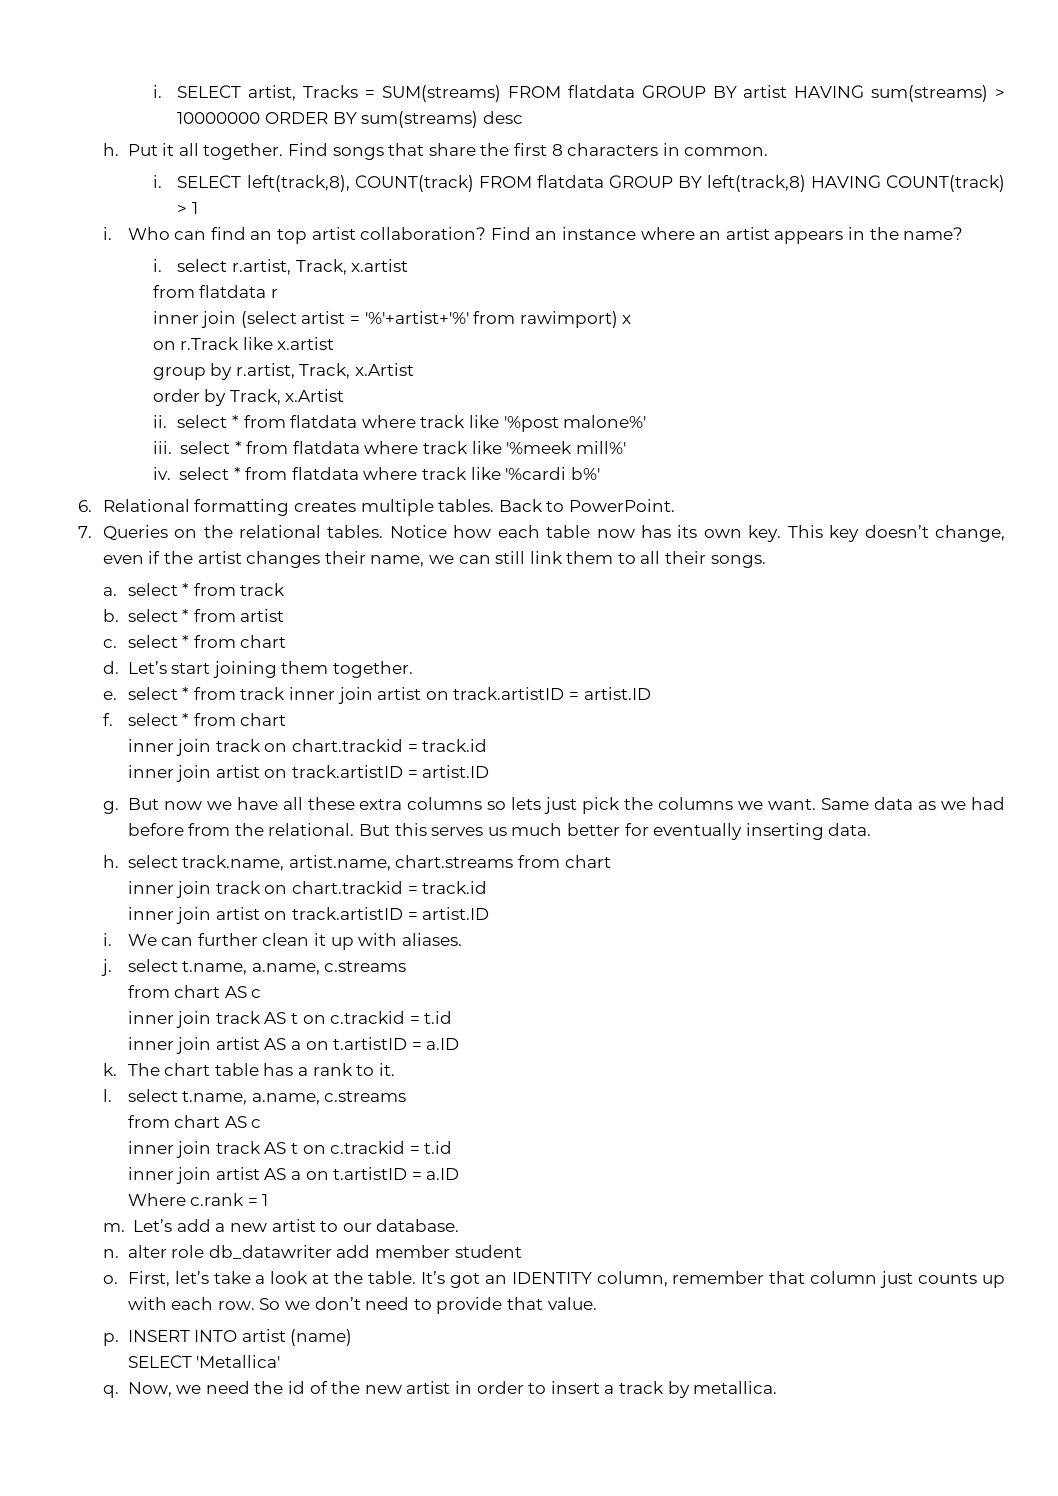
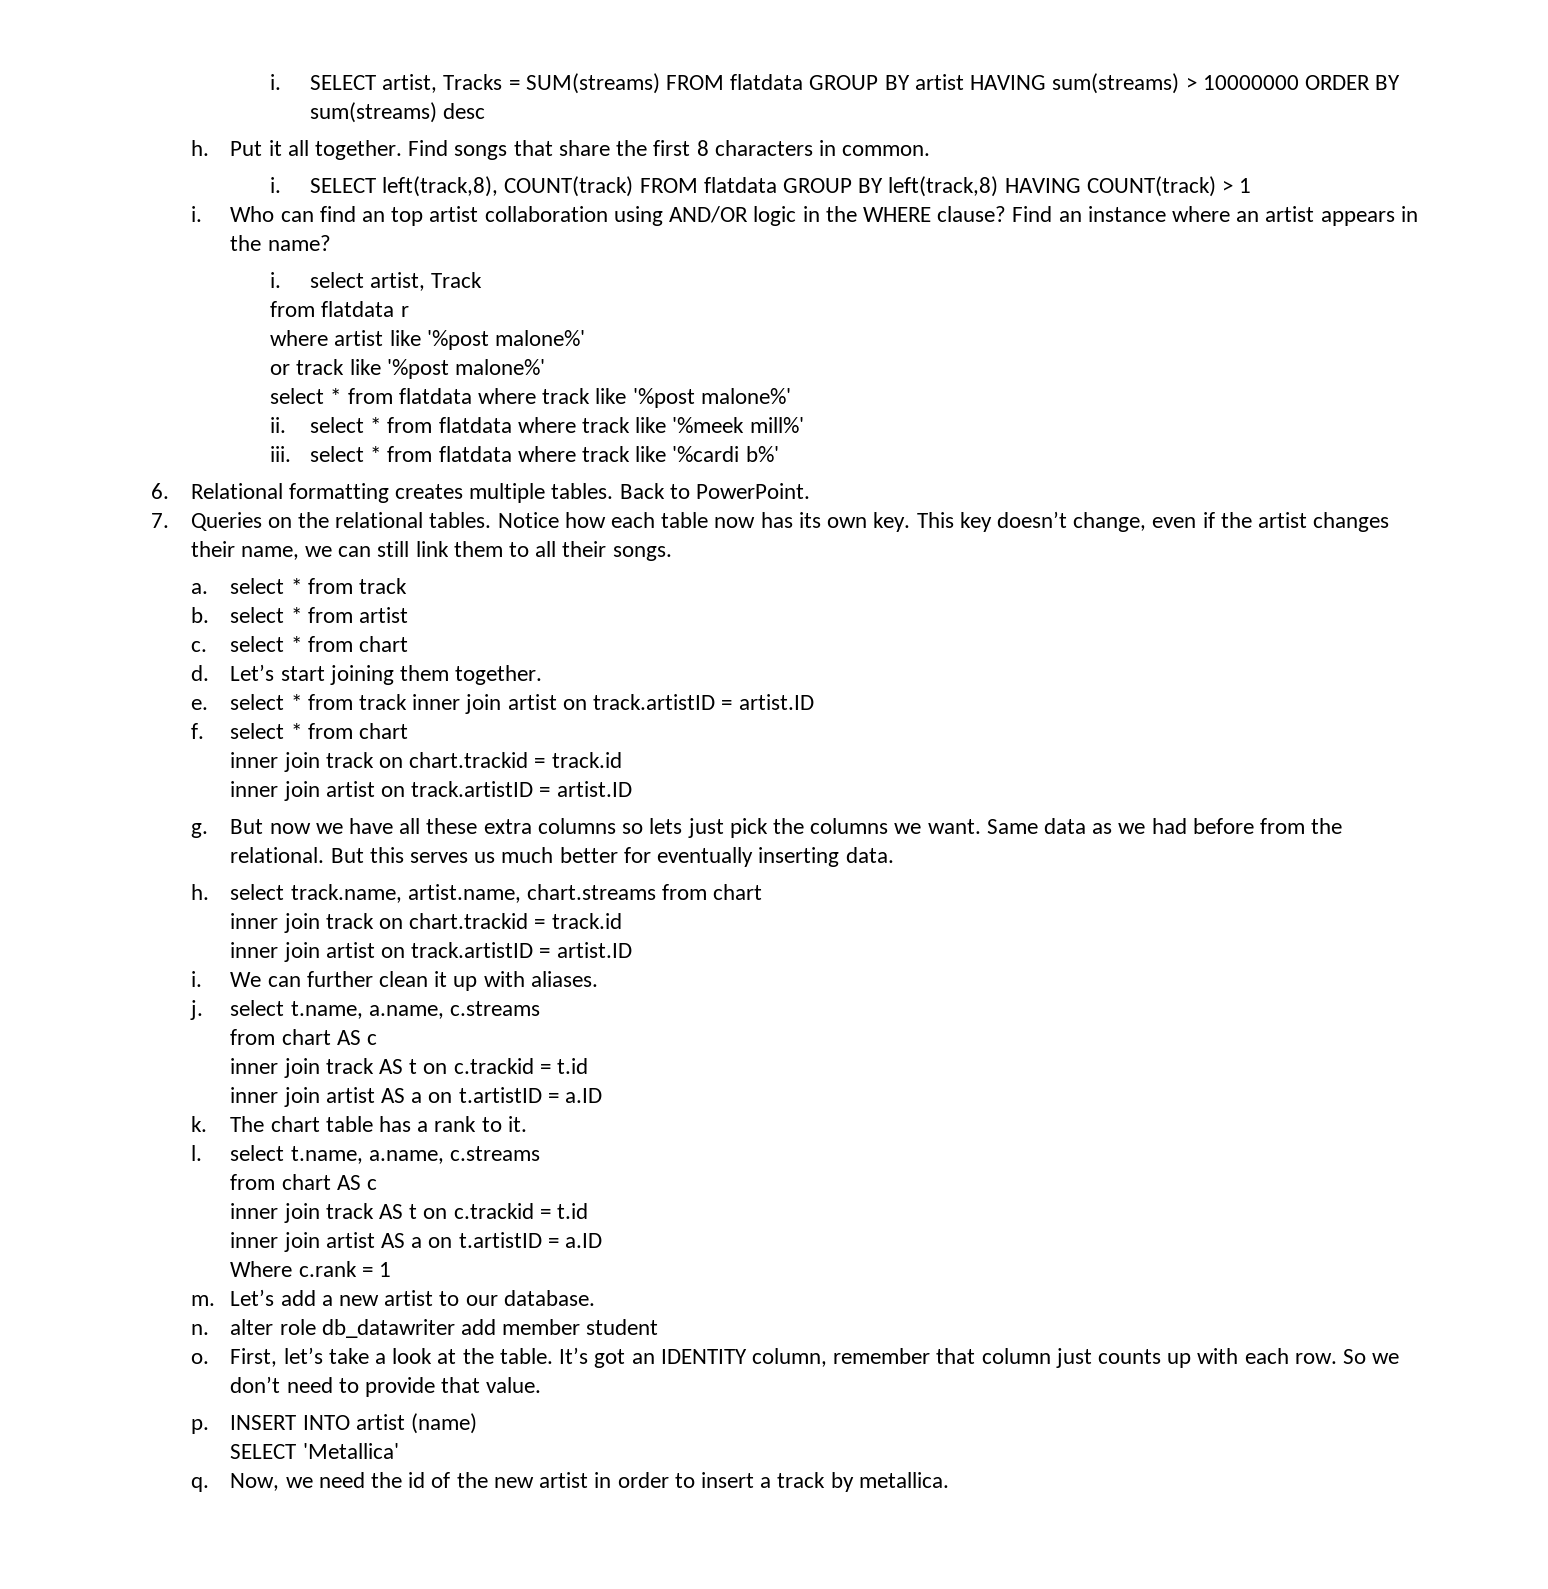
- Who can find an top artist collaboration?
+ Who can find an top artist collaboration using AND/OR logic in the WHERE clause?
- i. select r.artist, Track, x.artist
+ i. select artist, Track
- inner join (select artist = '%'+artist+'%' from rawimport) x
- on r.Track like x.artist
- group by r.artist, Track, x.Artist
- order by Track, x.Artist
- ii. select * from flatdata where track like '%post malone%'
+ where artist like '%post malone%'
+ or track like '%post malone%'
+ select * from flatdata where track like '%post malone%'
- iii. select * from flatdata where track like '%meek mill%'
+ ii. select * from flatdata where track like '%meek mill%'
- iv. select * from flatdata where track like '%cardi b%'
+ iii. select * from flatdata where track like '%cardi b%'

